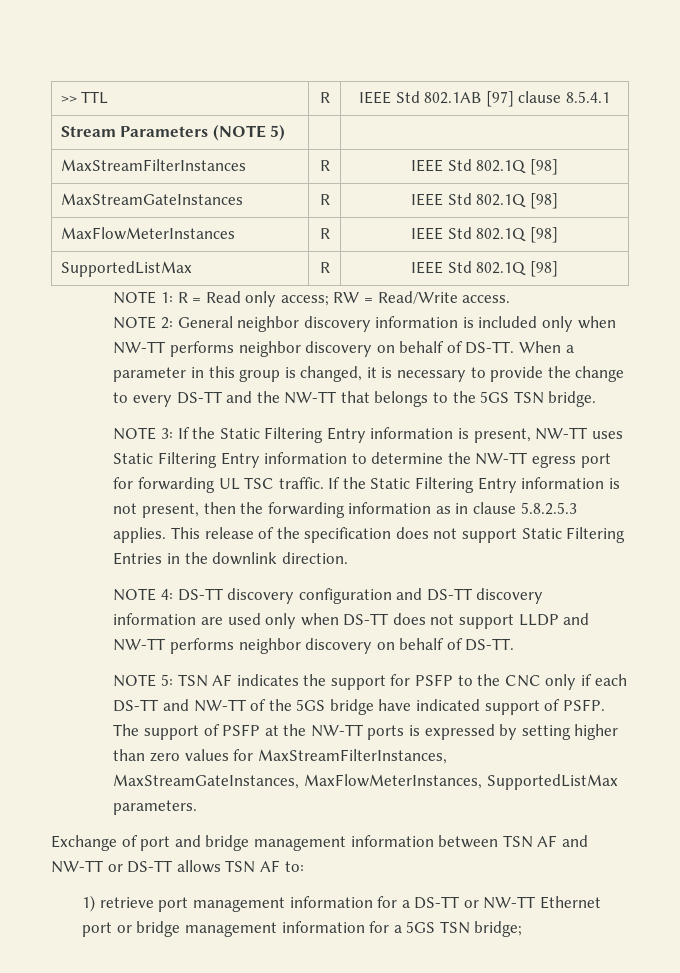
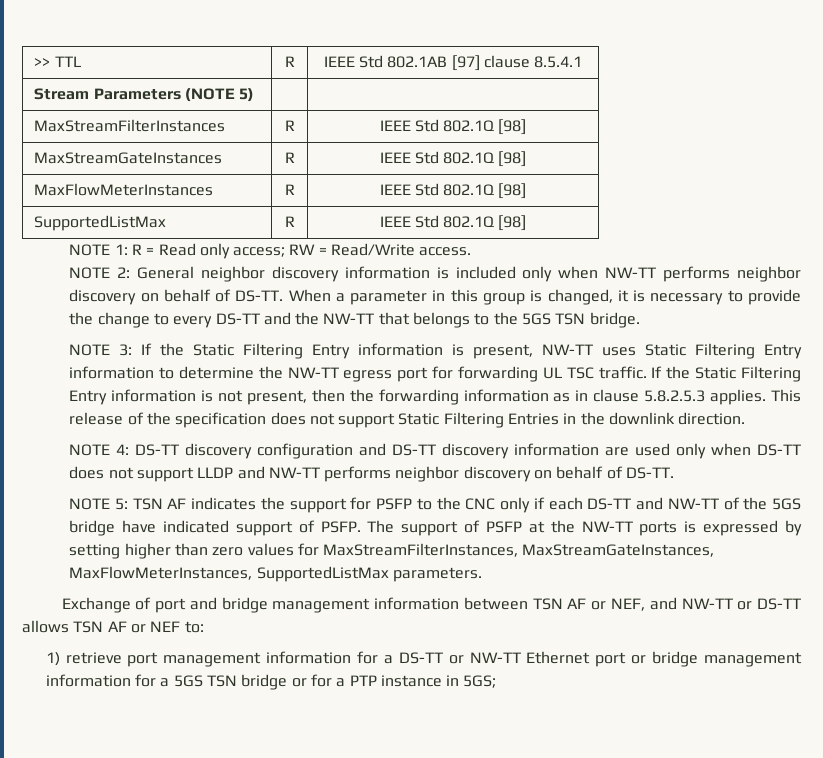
- Exchange of port and bridge management information between TSN AF and NW-TT or DS-TT allows TSN AF to:
+ Exchange of port and bridge management information between TSN AF or NEF, and NW-TT or DS-TT allows TSN AF or NEF to:
- 1) retrieve port management information for a DS-TT or NW-TT Ethernet port or bridge management information for a 5GS TSN bridge;
+ 1) retrieve port management information for a DS-TT or NW-TT Ethernet port or bridge management information for a 5GS TSN bridge or for a PTP instance in 5GS;

